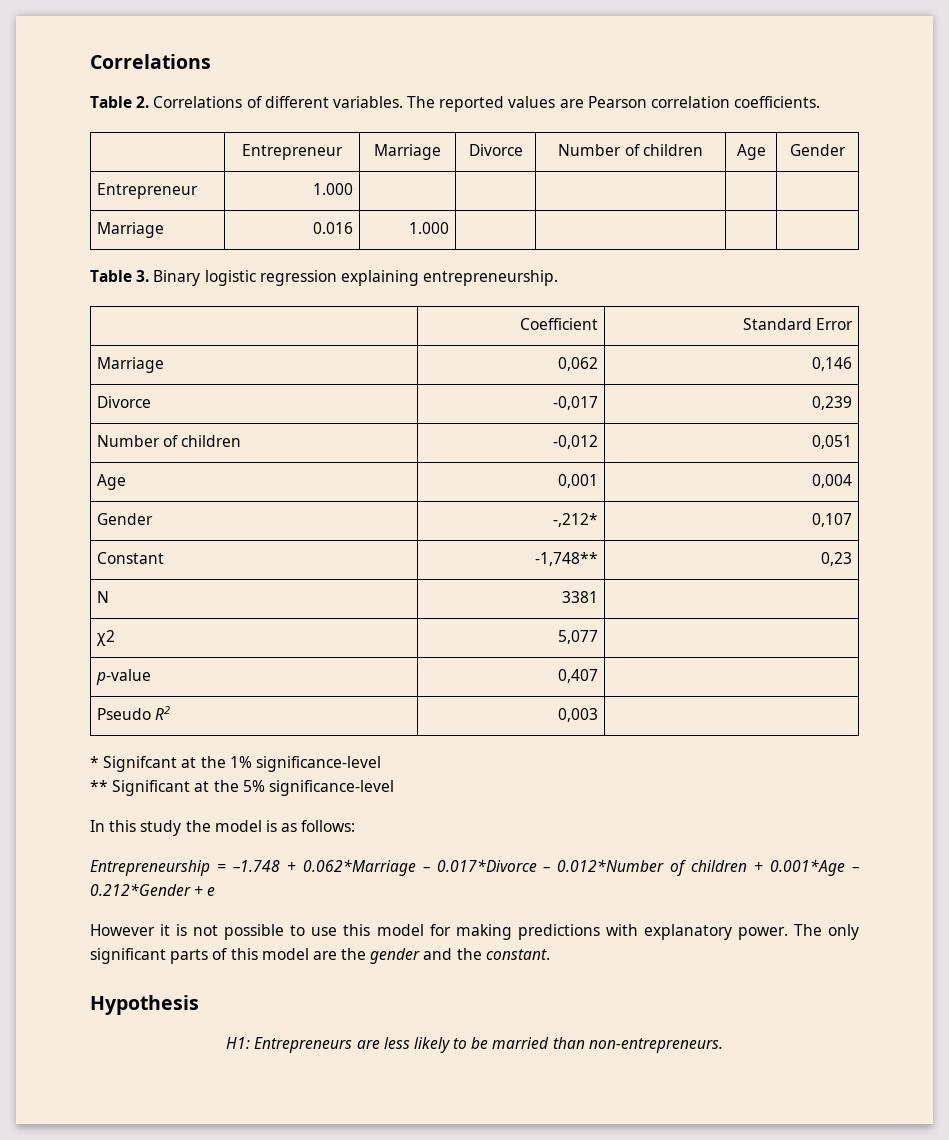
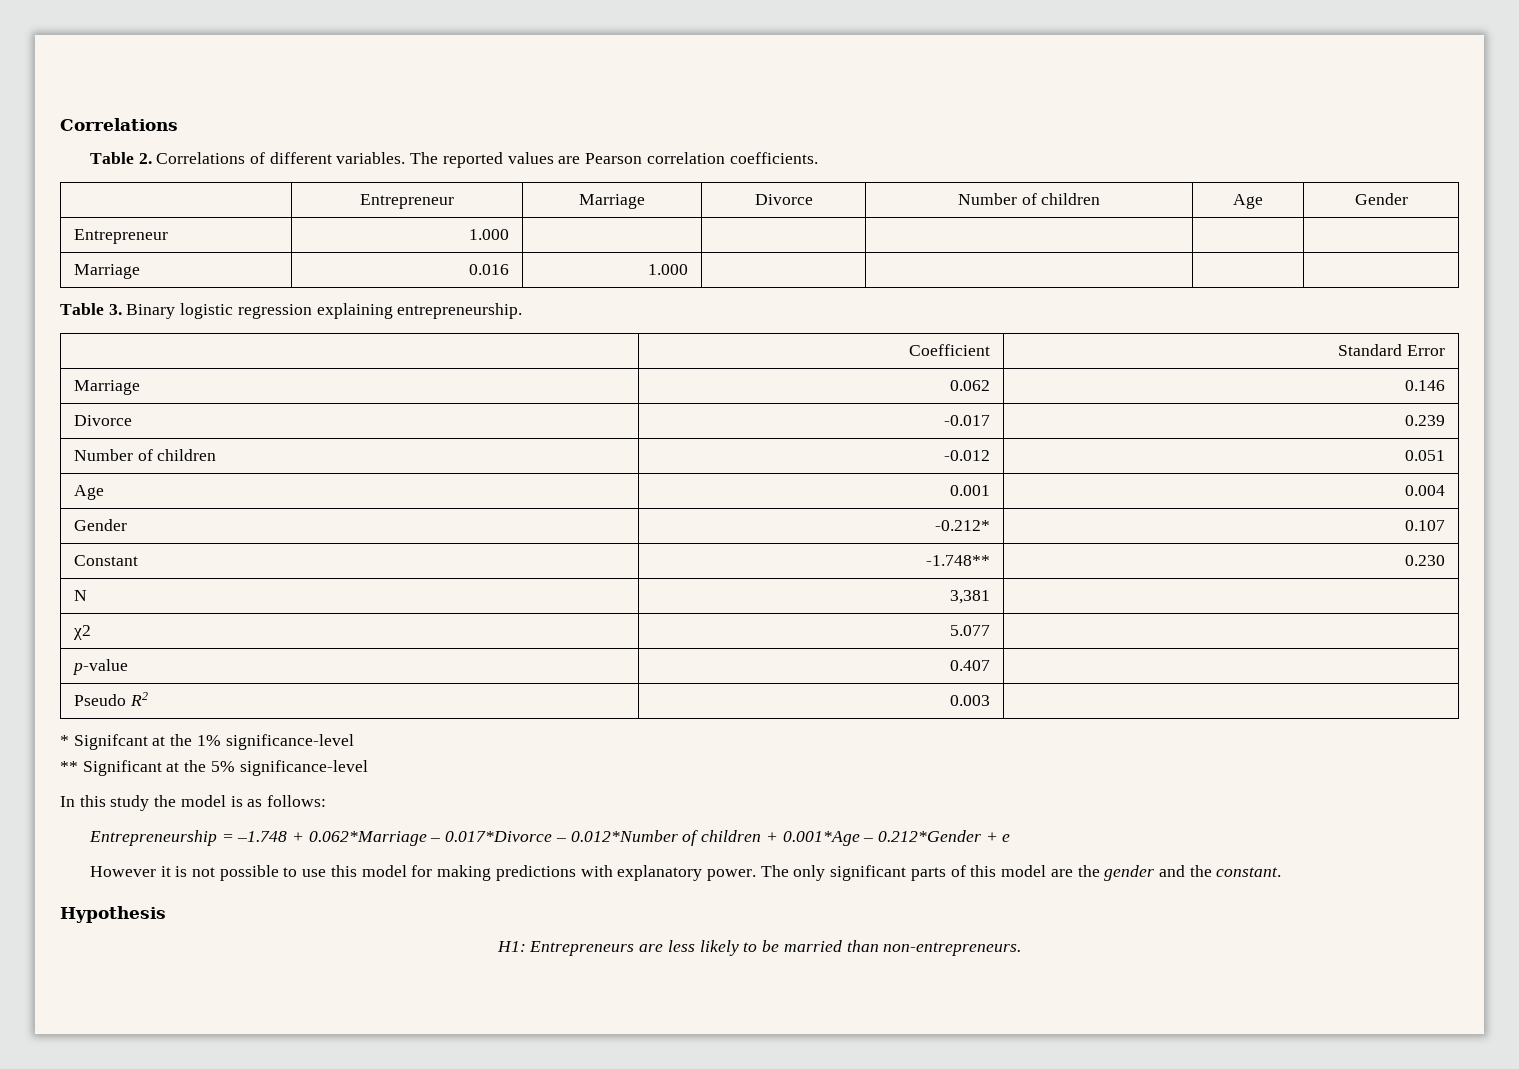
- Marriage | 0,062 | 0,146
- Divorce | -0,017 | 0,239
- Number of children | -0,012 | 0,051
- Age | 0,001 | 0,004
+ Marriage | 0.062 | 0.146
+ Divorce | -0.017 | 0.239
+ Number of children | -0.012 | 0.051
+ Age | 0.001 | 0.004
- Gender | -,212* | 0,107
+ Gender | -0.212* | 0.107
- Constant | -1,748** | 0,23
+ Constant | -1.748** | 0.230
- N | 3381 |
+ N | 3,381 |
- χ2 | 5,077 |
+ χ2 | 5.077 |
- p-value | 0,407 |
+ p-value | 0.407 |
- Pseudo R2 | 0,003 |
+ Pseudo R2 | 0.003 |

